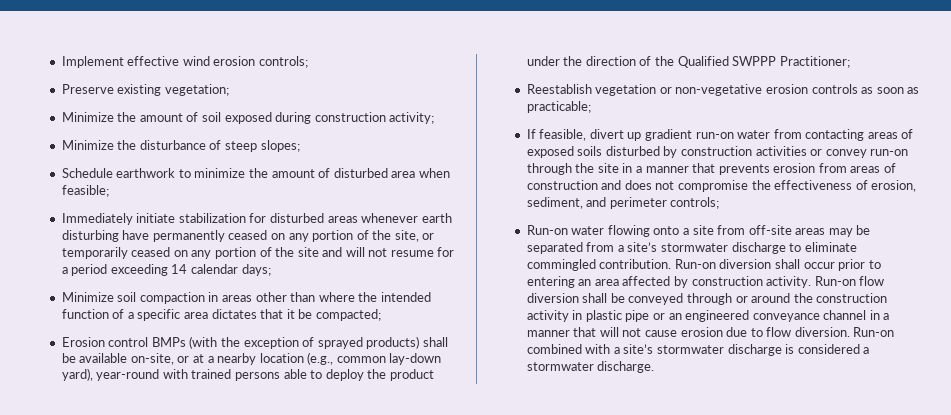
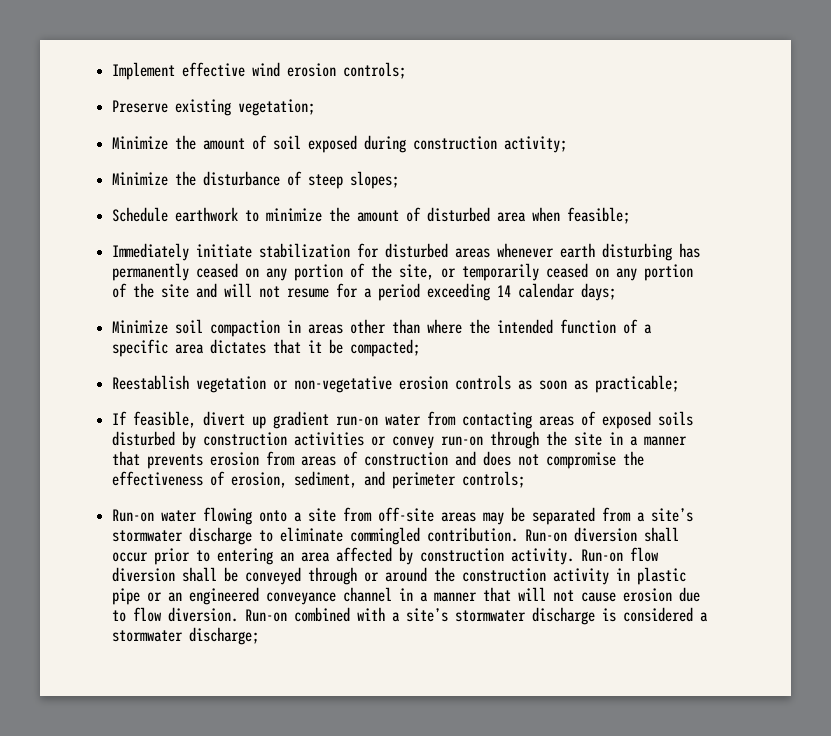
- Immediately initiate stabilization for disturbed areas whenever earth disturbing have permanently ceased on any portion of the site, or temporarily ceased on any portion of the site and will not resume for a period exceeding 14 calendar days;
+ Immediately initiate stabilization for disturbed areas whenever earth disturbing has permanently ceased on any portion of the site, or temporarily ceased on any portion of the site and will not resume for a period exceeding 14 calendar days;
- Erosion control BMPs (with the exception of sprayed products) shall be available on-site, or at a nearby location (e.g., common lay-down yard), year-round with trained persons able to deploy the product under the direction of the Qualified SWPPP Practitioner;
- Run-on combined with a site’s stormwater discharge is considered a stormwater discharge.
+ Run-on combined with a site’s stormwater discharge is considered a stormwater discharge;

